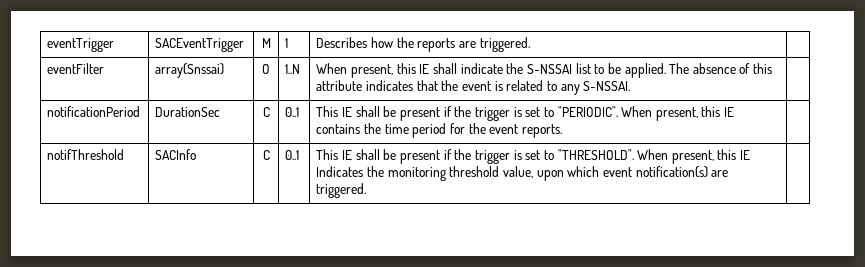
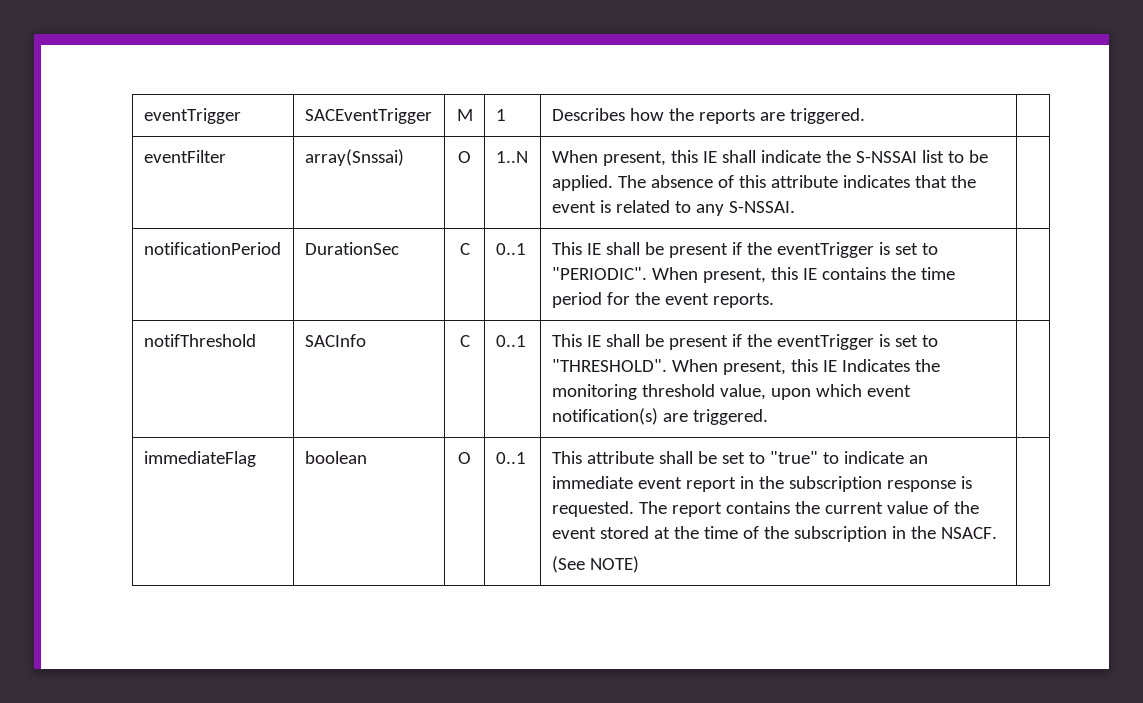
- notificationPeriod | DurationSec | C | 0..1 | This IE shall be present if the trigger is set to "PERIODIC". When present, this IE contains the time period for the event reports. |
+ notificationPeriod | DurationSec | C | 0..1 | This IE shall be present if the eventTrigger is set to "PERIODIC". When present, this IE contains the time period for the event reports. |
- notifThreshold | SACInfo | C | 0..1 | This IE shall be present if the trigger is set to "THRESHOLD". When present, this IE Indicates the monitoring threshold value, upon which event notification(s) are triggered. |
+ notifThreshold | SACInfo | C | 0..1 | This IE shall be present if the eventTrigger is set to "THRESHOLD". When present, this IE Indicates the monitoring threshold value, upon which event notification(s) are triggered. |
+ immediateFlag | boolean | O | 0..1 | This attribute shall be set to "true" to indicate an immediate event report in the subscription response is requested. The report contains the current value of the event stored at the time of the subscription in the NSACF.
+ (See NOTE)

